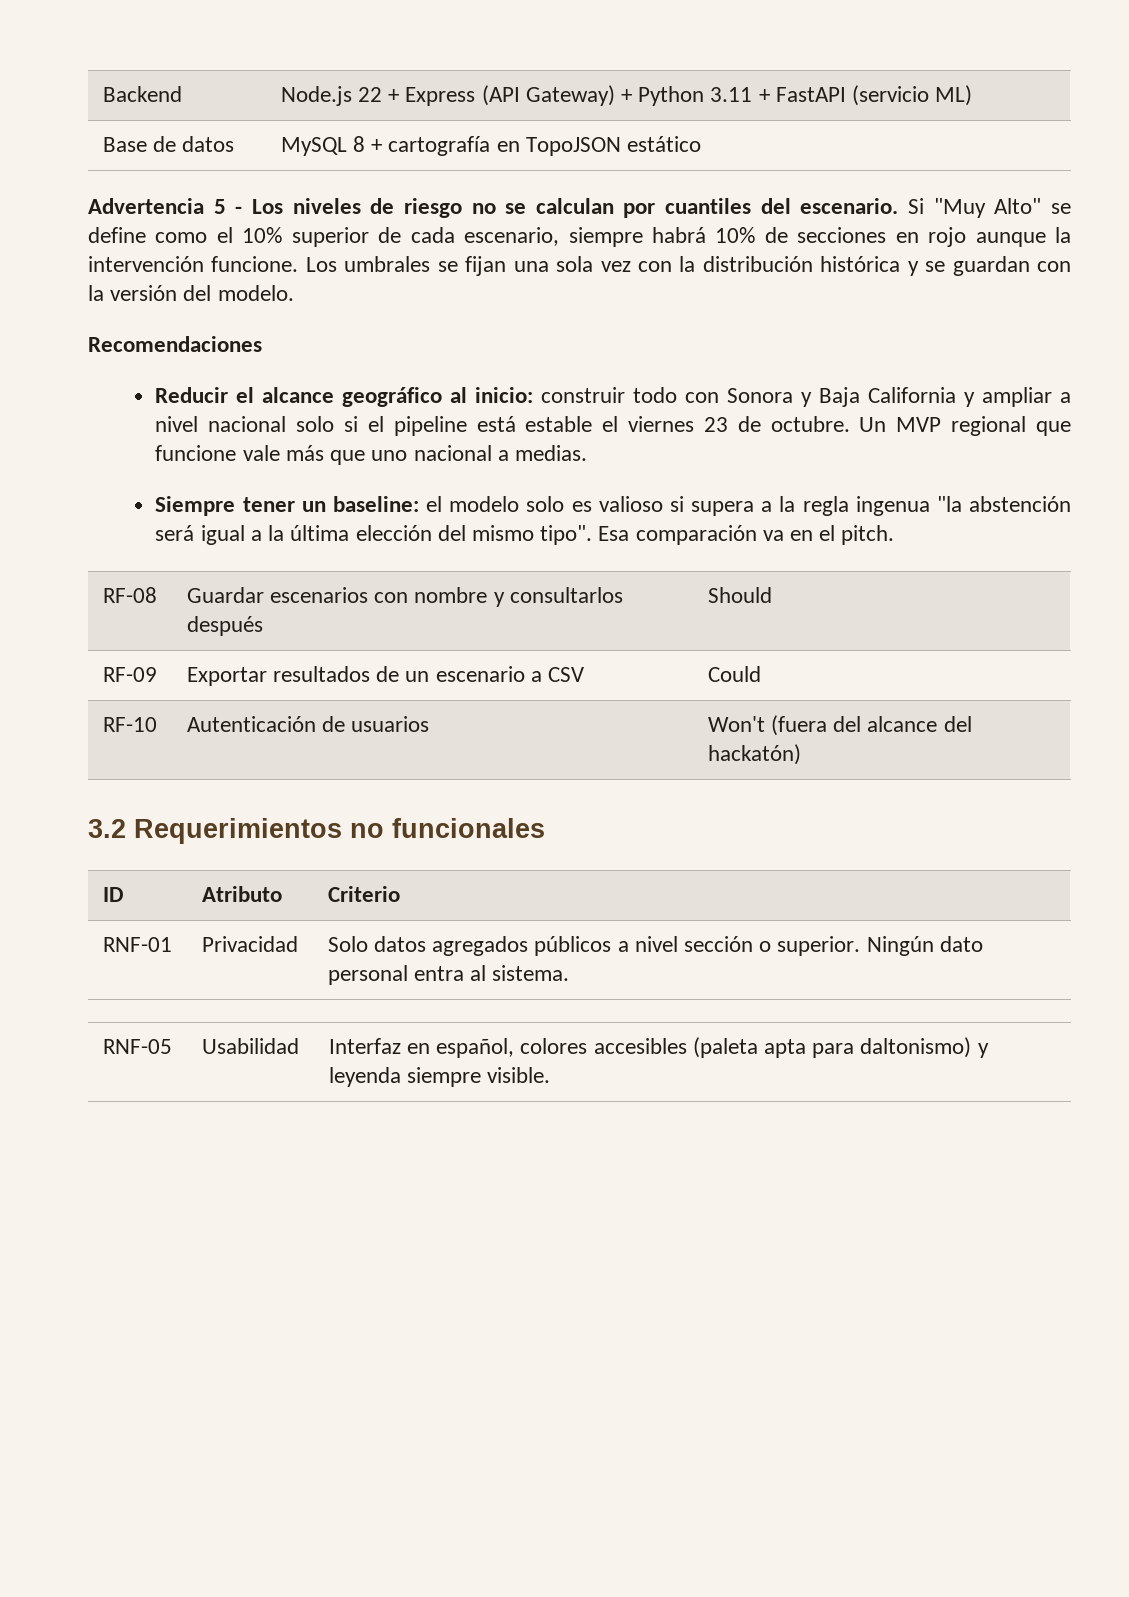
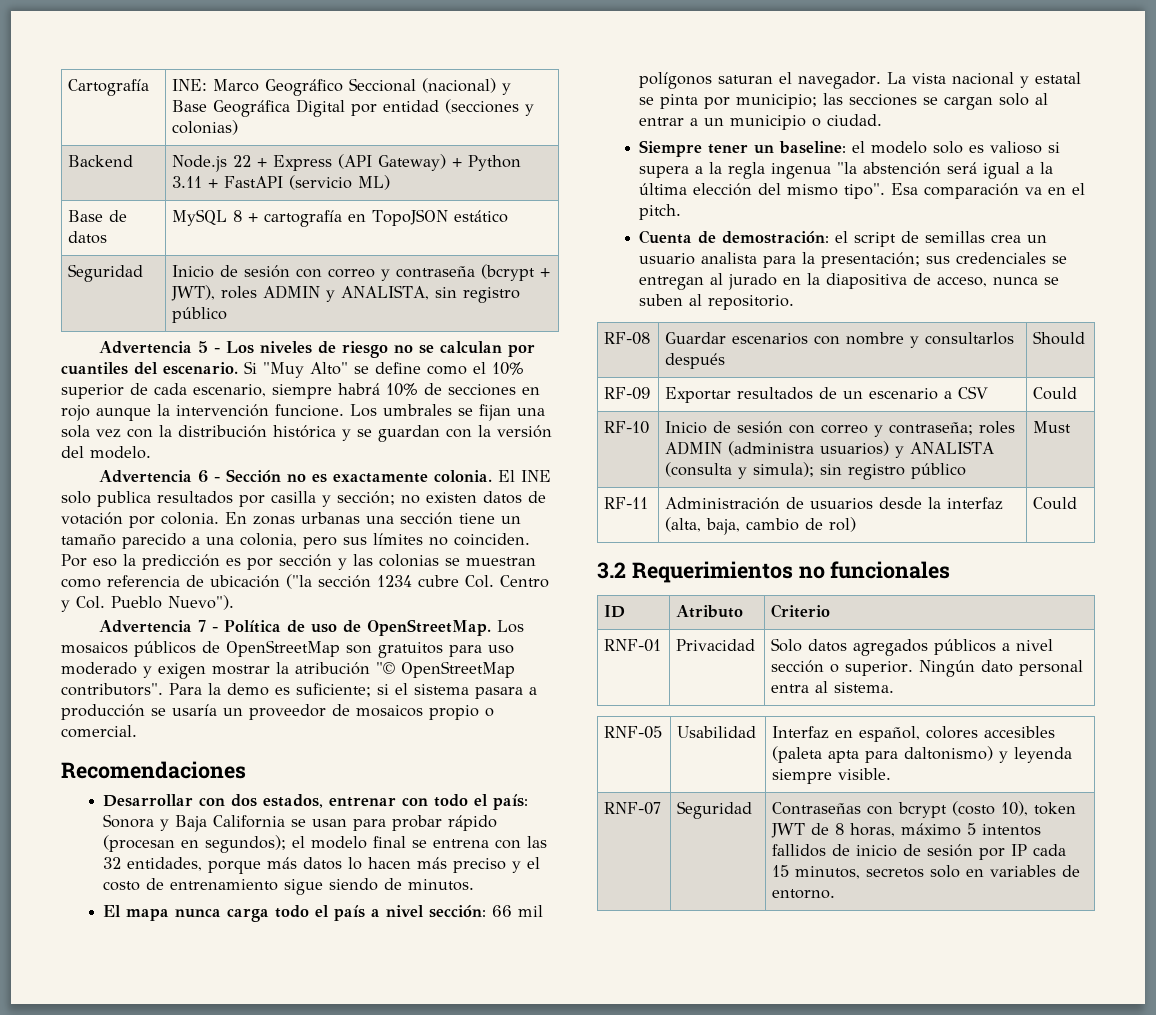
+ Cartografía | INE: Marco Geográfico Seccional (nacional) y Base Geográfica Digital por entidad (secciones y colonias)
+ Seguridad | Inicio de sesión con correo y contraseña (bcrypt + JWT), roles ADMIN y ANALISTA, sin registro público
+ Advertencia 6 - Sección no es exactamente colonia. El INE solo publica resultados por casilla y sección; no existen datos de votación por colonia. En zonas urbanas una sección tiene un tamaño parecido a una colonia, pero sus límites no coinciden. Por eso la predicción es por sección y las colonias se muestran como referencia de ubicación ("la sección 1234 cubre Col. Centro y Col. Pueblo Nuevo").
+ Advertencia 7 - Política de uso de OpenStreetMap. Los mosaicos públicos de OpenStreetMap son gratuitos para uso moderado y exigen mostrar la atribución "© OpenStreetMap contributors". Para la demo es suficiente; si el sistema pasara a producción se usaría un proveedor de mosaicos propio o comercial.
  Recomendaciones
- Reducir el alcance geográfico al inicio: construir todo con Sonora y Baja California y ampliar a nivel nacional solo si el pipeline está estable el viernes 23 de octubre. Un MVP regional que funcione vale más que uno nacional a medias.
+ Desarrollar con dos estados, entrenar con todo el país: Sonora y Baja California se usan para probar rápido (procesan en segundos); el modelo final se entrena con las 32 entidades, porque más datos lo hacen más preciso y el costo de entrenamiento sigue siendo de minutos.
+ El mapa nunca carga todo el país a nivel sección: 66 mil polígonos saturan el navegador. La vista nacional y estatal se pinta por municipio; las secciones se cargan solo al entrar a un municipio o ciudad.
+ Cuenta de demostración: el script de semillas crea un usuario analista para la presentación; sus credenciales se entregan al jurado en la diapositiva de acceso, nunca se suben al repositorio.
- RF-10 | Autenticación de usuarios | Won't (fuera del alcance del hackatón)
+ RF-10 | Inicio de sesión con correo y contraseña; roles ADMIN (administra usuarios) y ANALISTA (consulta y simula); sin registro público | Must
+ RF-11 | Administración de usuarios desde la interfaz (alta, baja, cambio de rol) | Could
+ RNF-07 | Seguridad | Contraseñas con bcrypt (costo 10), token JWT de 8 horas, máximo 5 intentos fallidos de inicio de sesión por IP cada 15 minutos, secretos solo en variables de entorno.

